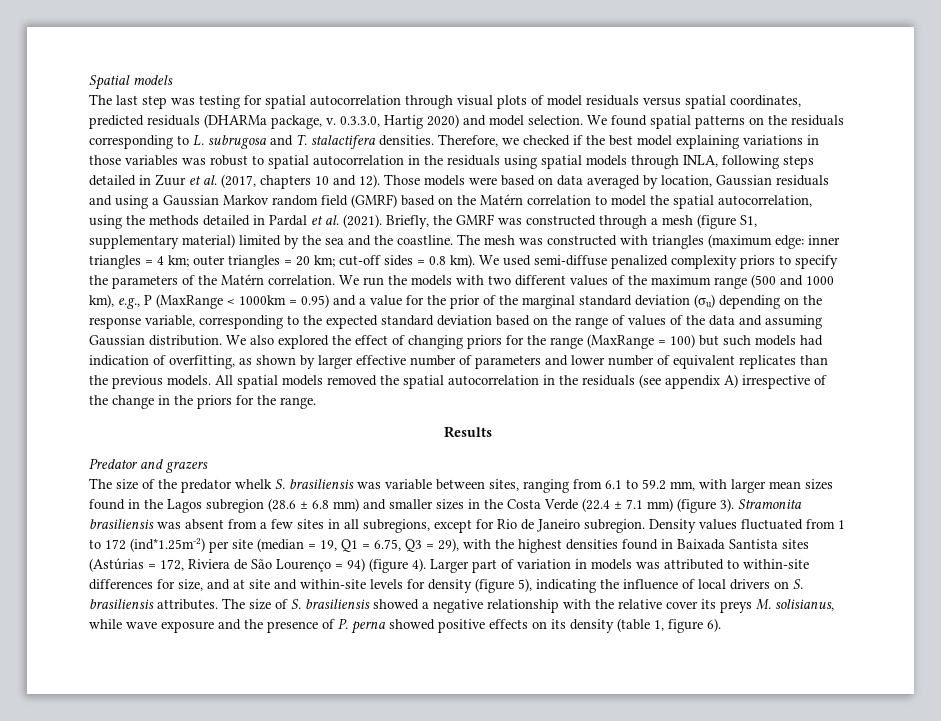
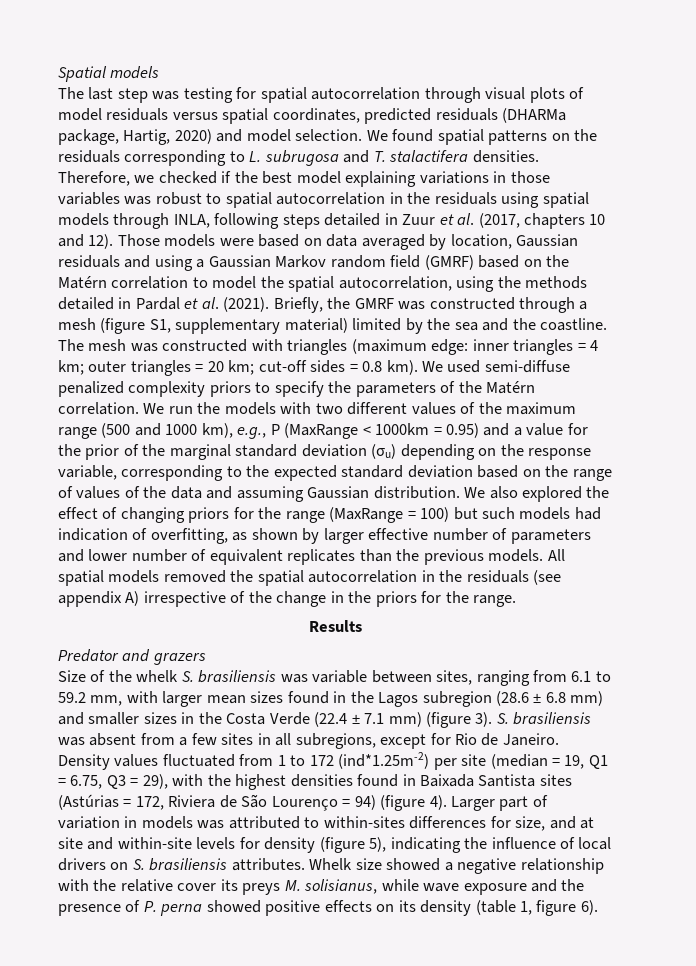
- The last step was testing for spatial autocorrelation through visual plots of model residuals versus spatial coordinates, predicted residuals (DHARMa package, v. 0.3.3.0, Hartig 2020) and model selection.
+ The last step was testing for spatial autocorrelation through visual plots of model residuals versus spatial coordinates, predicted residuals (DHARMa package, Hartig, 2020) and model selection.
- The size of the predator whelk S. brasiliensis was variable between sites, ranging from 6.1 to 59.2 mm, with larger mean sizes found in the Lagos subregion (28.6 ± 6.8 mm) and smaller sizes in the Costa Verde (22.4 ± 7.1 mm) (figure 3).
+ Size of the whelk S. brasiliensis was variable between sites, ranging from 6.1 to 59.2 mm, with larger mean sizes found in the Lagos subregion (28.6 ± 6.8 mm) and smaller sizes in the Costa Verde (22.4 ± 7.1 mm) (figure 3).
- Stramonita brasiliensis was absent from a few sites in all subregions, except for Rio de Janeiro subregion.
+ S. brasiliensis was absent from a few sites in all subregions, except for Rio de Janeiro.
- Larger part of variation in models was attributed to within-site differences for size, and at site and within-site levels for density (figure 5), indicating the influence of local drivers on S. brasiliensis attributes.
+ Larger part of variation in models was attributed to within-sites differences for size, and at site and within-site levels for density (figure 5), indicating the influence of local drivers on S. brasiliensis attributes.
- The size of S. brasiliensis showed a negative relationship with the relative cover its preys M. solisianus, while wave exposure and the presence of P. perna showed positive effects on its density (table 1, figure 6).
+ Whelk size showed a negative relationship with the relative cover its preys M. solisianus, while wave exposure and the presence of P. perna showed positive effects on its density (table 1, figure 6).

